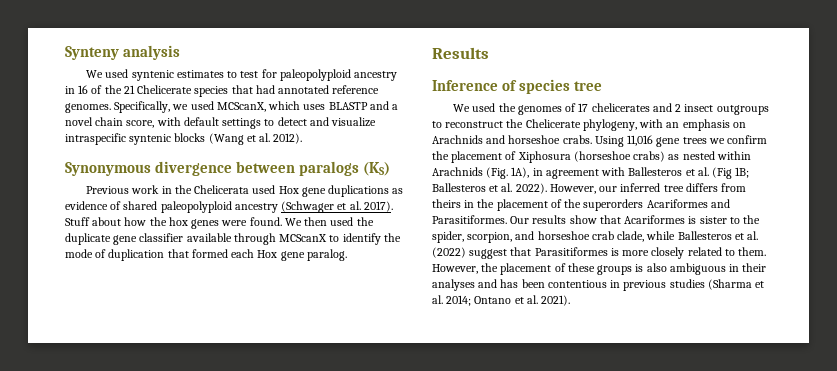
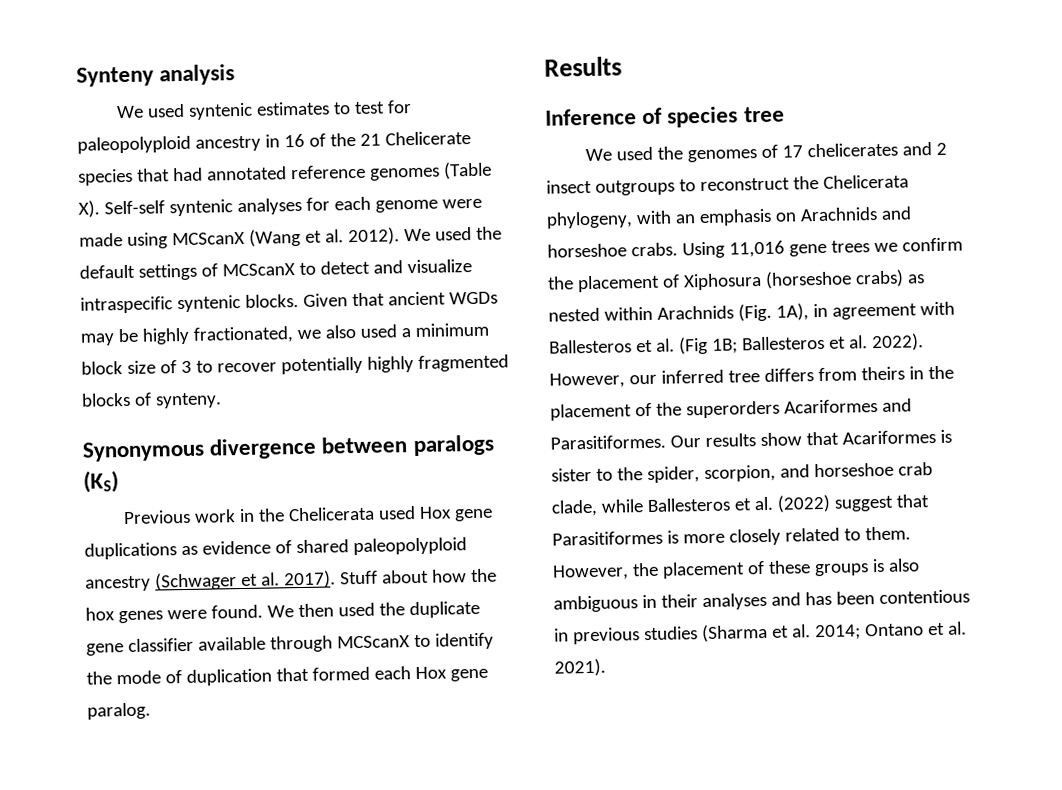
- We used syntenic estimates to test for paleopolyploid ancestry in 16 of the 21 Chelicerate species that had annotated reference genomes. Specifically, we used MCScanX, which uses BLASTP and a novel chain score, with default settings to detect and visualize intraspecific syntenic blocks (Wang et al. 2012).
+ We used syntenic estimates to test for paleopolyploid ancestry in 16 of the 21 Chelicerate species that had annotated reference genomes (Table X). Self-self syntenic analyses for each genome were made using MCScanX (Wang et al. 2012). We used the default settings of MCScanX to detect and visualize intraspecific syntenic blocks. Given that ancient WGDs may be highly fractionated, we also used a minimum block size of 3 to recover potentially highly fragmented blocks of synteny.
- We used the genomes of 17 chelicerates and 2 insect outgroups to reconstruct the Chelicerate phylogeny, with an emphasis on Arachnids and horseshoe crabs.
+ We used the genomes of 17 chelicerates and 2 insect outgroups to reconstruct the Chelicerata phylogeny, with an emphasis on Arachnids and horseshoe crabs.

